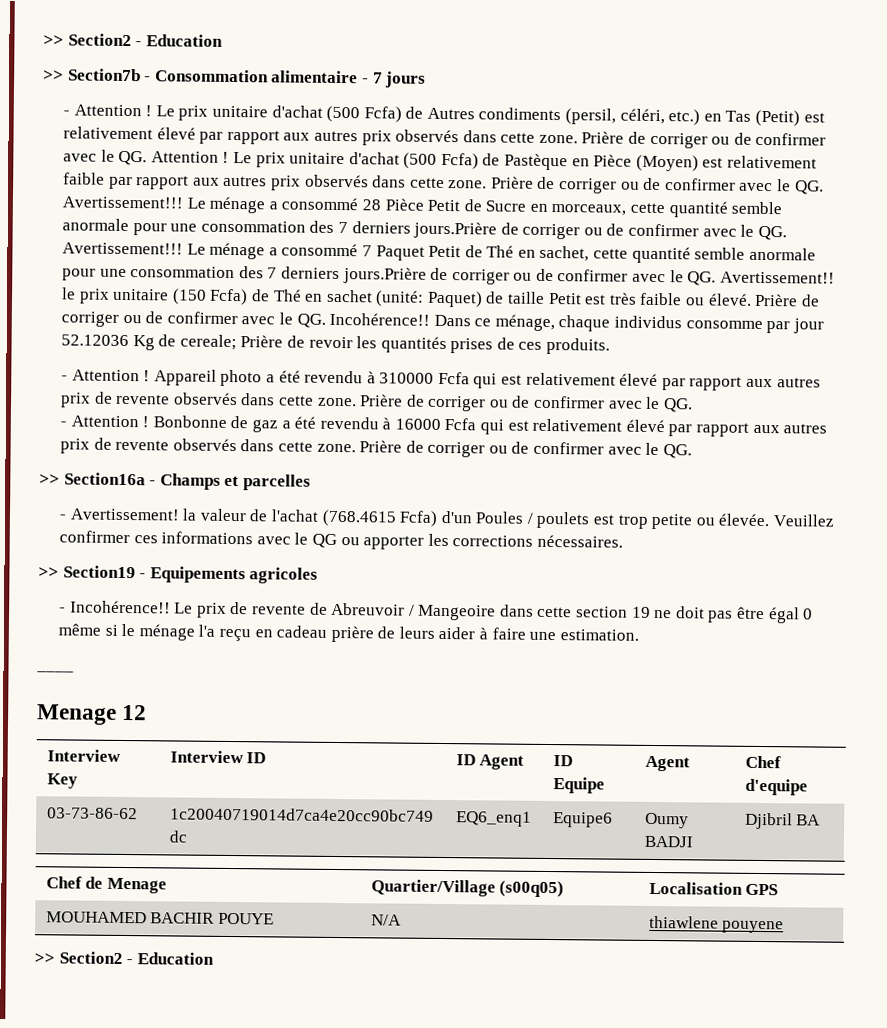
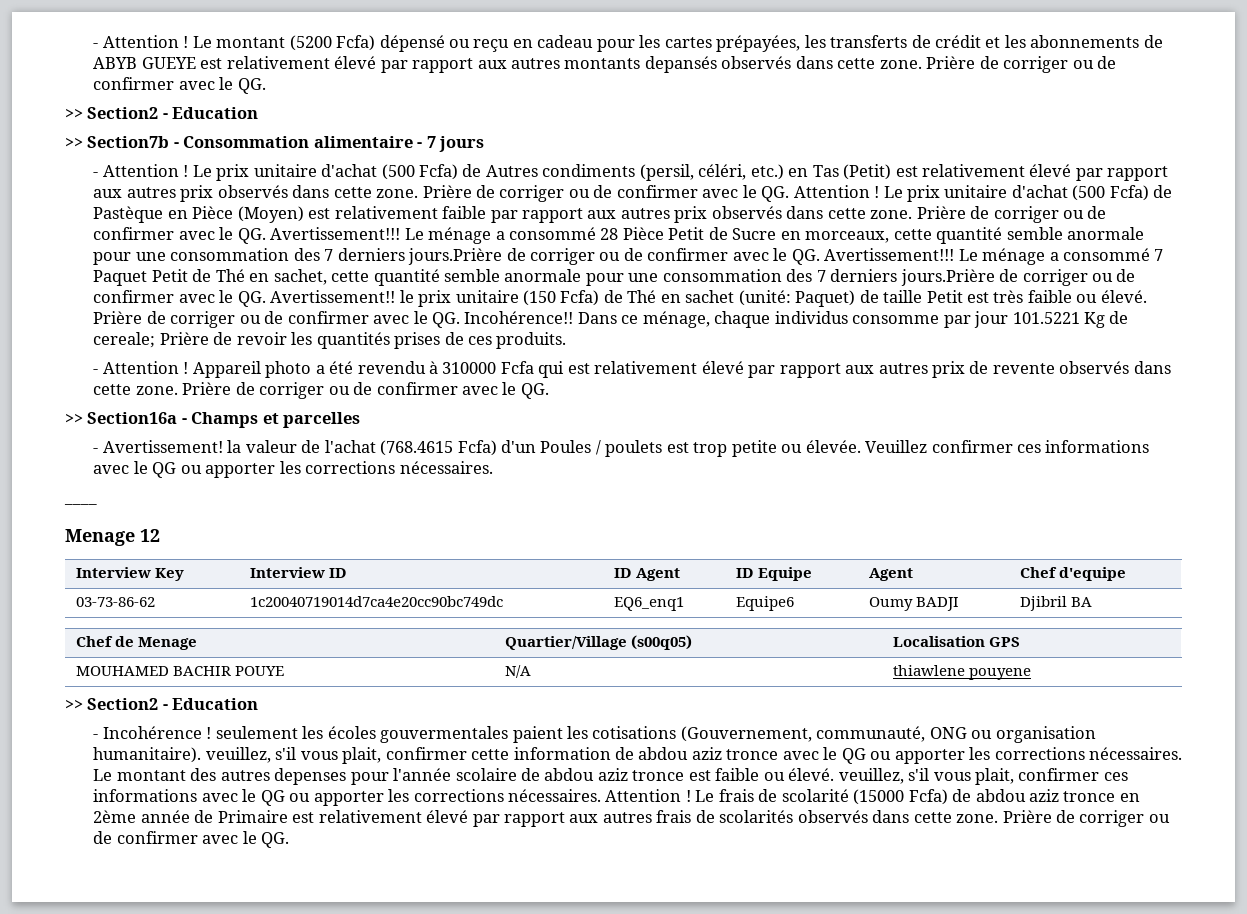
+ - Attention ! Le montant (5200 Fcfa) dépensé ou reçu en cadeau pour les cartes prépayées, les transferts de crédit et les abonnements de ABYB GUEYE est relativement élevé par rapport aux autres montants depansés observés dans cette zone. Prière de corriger ou de confirmer avec le QG.
- Dans ce ménage, chaque individus consomme par jour 52.12036 Kg de cereale; Prière de revoir les quantités prises de ces produits.
+ Dans ce ménage, chaque individus consomme par jour 101.5221 Kg de cereale; Prière de revoir les quantités prises de ces produits.
- - Attention ! Bonbonne de gaz a été revendu à 16000 Fcfa qui est relativement élevé par rapport aux autres prix de revente observés dans cette zone. Prière de corriger ou de confirmer avec le QG.
- >> Section19 - Equipements agricoles
- - Incohérence!! Le prix de revente de Abreuvoir / Mangeoire dans cette section 19 ne doit pas être égal 0 même si le ménage l'a reçu en cadeau prière de leurs aider à faire une estimation.
+ - Incohérence ! seulement les écoles gouvermentales paient les cotisations (Gouvernement, communauté, ONG ou organisation humanitaire). veuillez, s'il vous plait, confirmer cette information de abdou aziz tronce avec le QG ou apporter les corrections nécessaires. Le montant des autres depenses pour l'année scolaire de abdou aziz tronce est faible ou élevé. veuillez, s'il vous plait, confirmer ces informations avec le QG ou apporter les corrections nécessaires. Attention ! Le frais de scolarité (15000 Fcfa) de abdou aziz tronce en 2ème année de Primaire est relativement élevé par rapport aux autres frais de scolarités observés dans cette zone. Prière de corriger ou de confirmer avec le QG.

